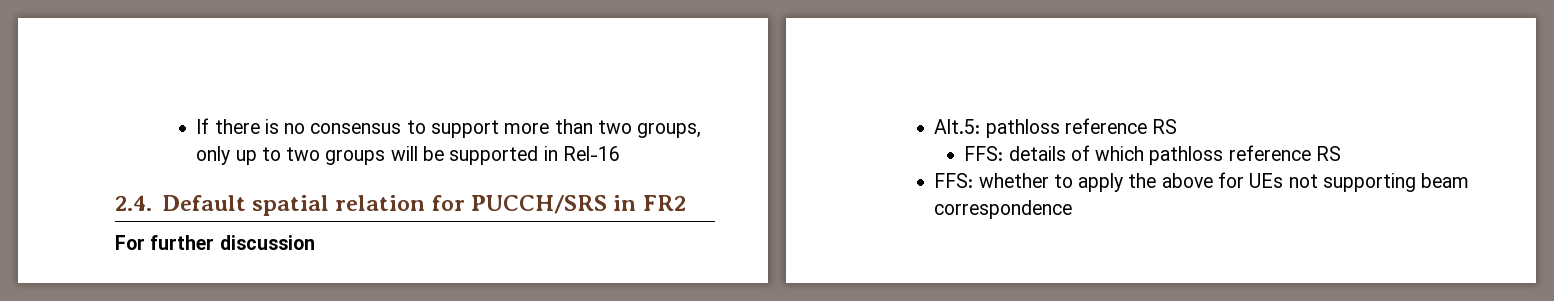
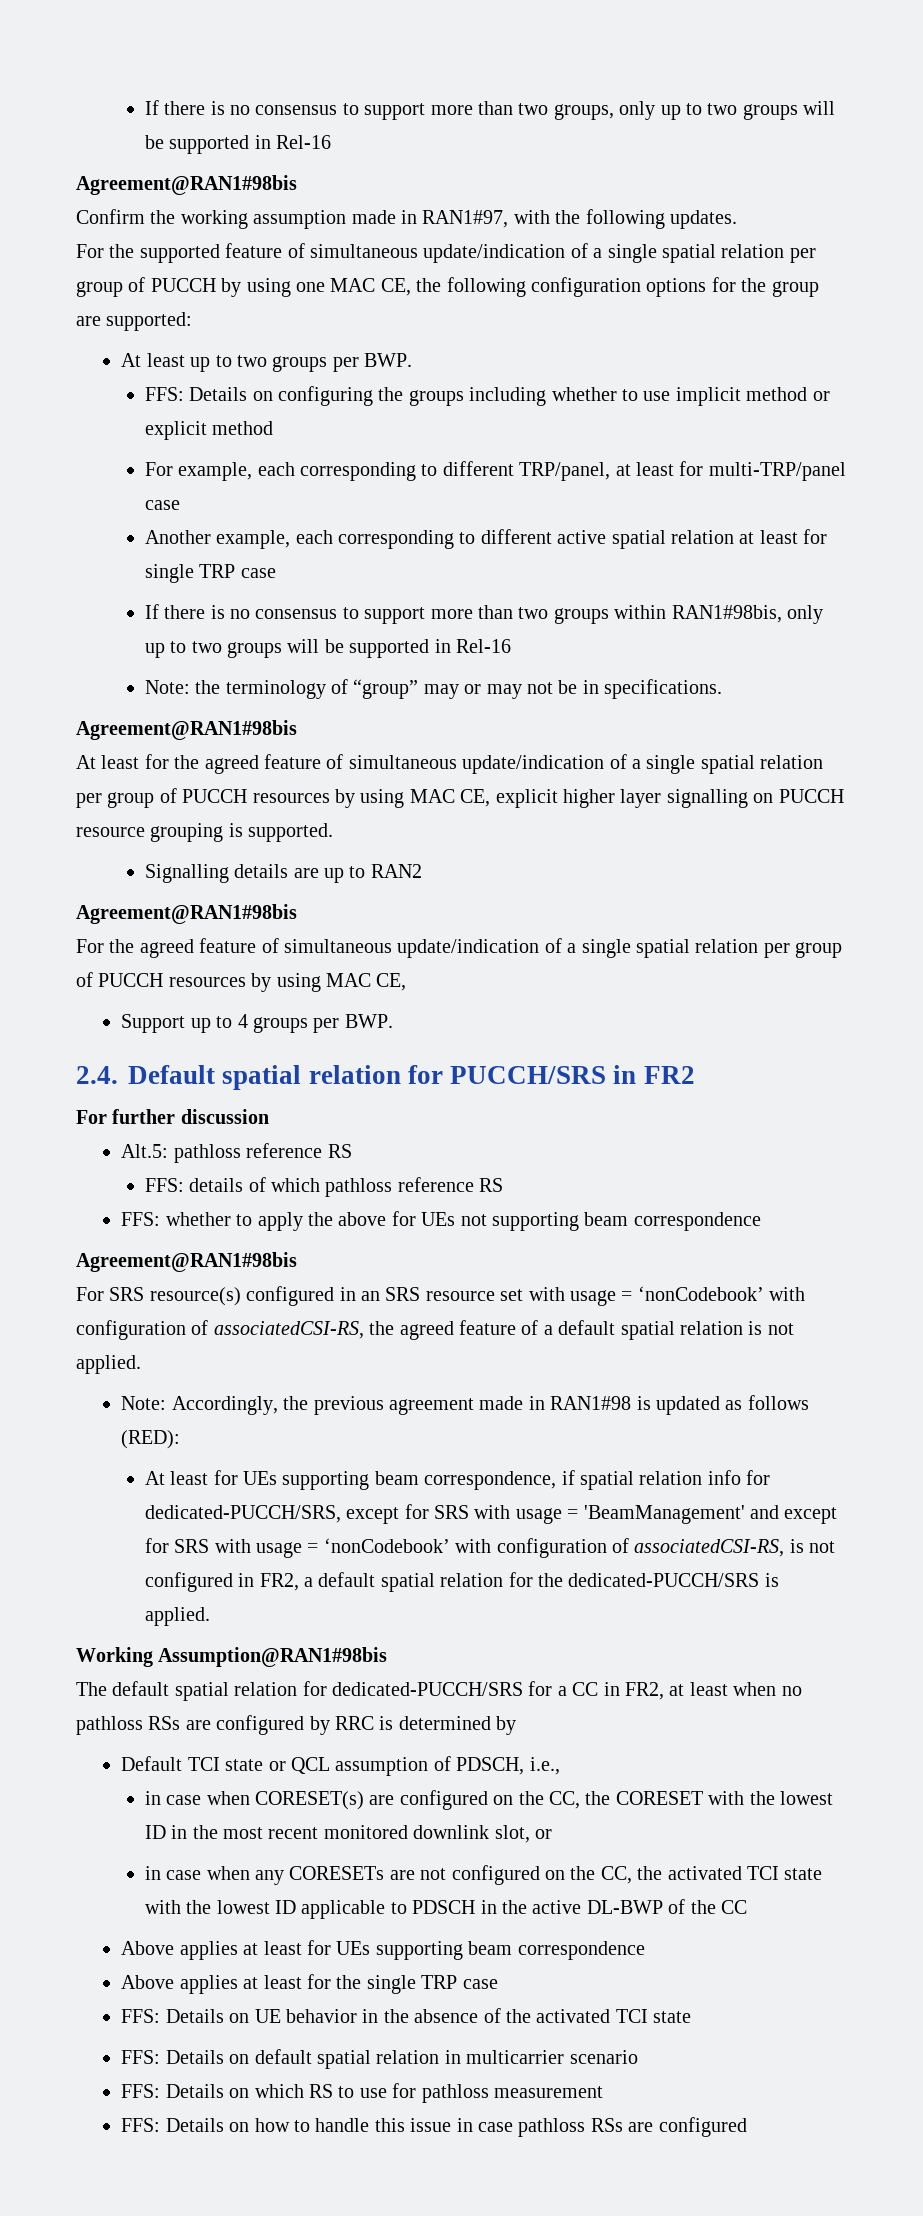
  If there is no consensus to support more than two groups, only up to two groups will be supported in Rel-16
+ Agreement@RAN1#98bis
+ Confirm the working assumption made in RAN1#97, with the following updates.
+ For the supported feature of simultaneous update/indication of a single spatial relation per group of PUCCH by using one MAC CE, the following configuration options for the group are supported:
+ At least up to two groups per BWP.
+ FFS: Details on configuring the groups including whether to use implicit method or explicit method
+ For example, each corresponding to different TRP/panel, at least for multi-TRP/panel case
+ Another example, each corresponding to different active spatial relation at least for single TRP case
+ If there is no consensus to support more than two groups within RAN1#98bis, only up to two groups will be supported in Rel-16
+ Note: the terminology of “group” may or may not be in specifications.
+ Agreement@RAN1#98bis
+ At least for the agreed feature of simultaneous update/indication of a single spatial relation per group of PUCCH resources by using MAC CE, explicit higher layer signalling on PUCCH resource grouping is supported.
+ Signalling details are up to RAN2
+ Agreement@RAN1#98bis
+ For the agreed feature of simultaneous update/indication of a single spatial relation per group of PUCCH resources by using MAC CE,
+ Support up to 4 groups per BWP.
  FFS: whether to apply the above for UEs not supporting beam correspondence
+ Agreement@RAN1#98bis
+ For SRS resource(s) configured in an SRS resource set with usage = ‘nonCodebook’ with configuration of associatedCSI-RS, the agreed feature of a default spatial relation is not applied.
+ Note: Accordingly, the previous agreement made in RAN1#98 is updated as follows (RED):
+ At least for UEs supporting beam correspondence, if spatial relation info for dedicated-PUCCH/SRS, except for SRS with usage = 'BeamManagement' and except for SRS with usage = ‘nonCodebook’ with configuration of associatedCSI-RS, is not configured in FR2, a default spatial relation for the dedicated-PUCCH/SRS is applied.
+ Working Assumption@RAN1#98bis
+ The default spatial relation for dedicated-PUCCH/SRS for a CC in FR2, at least when no pathloss RSs are configured by RRC is determined by
+ Default TCI state or QCL assumption of PDSCH, i.e.,
+ in case when CORESET(s) are configured on the CC, the CORESET with the lowest ID in the most recent monitored downlink slot, or
+ in case when any CORESETs are not configured on the CC, the activated TCI state with the lowest ID applicable to PDSCH in the active DL-BWP of the CC
+ Above applies at least for UEs supporting beam correspondence
+ Above applies at least for the single TRP case
+ FFS: Details on UE behavior in the absence of the activated TCI state
+ FFS: Details on default spatial relation in multicarrier scenario
+ FFS: Details on which RS to use for pathloss measurement
+ FFS: Details on how to handle this issue in case pathloss RSs are configured

